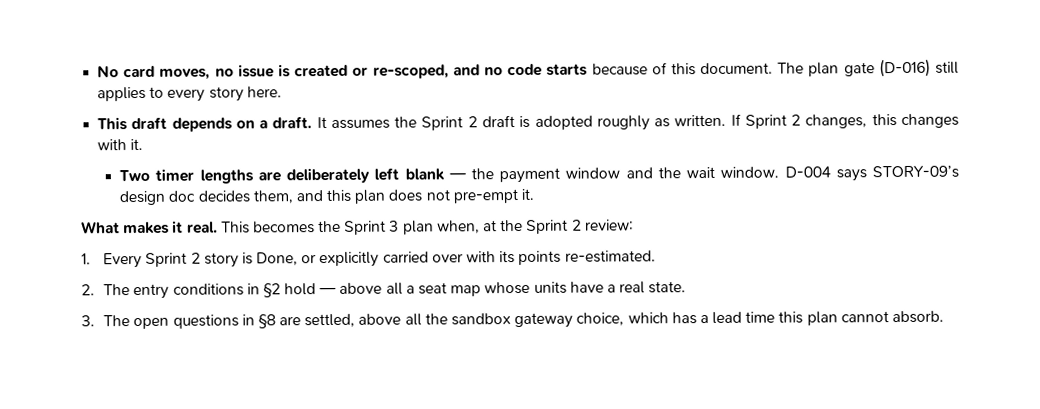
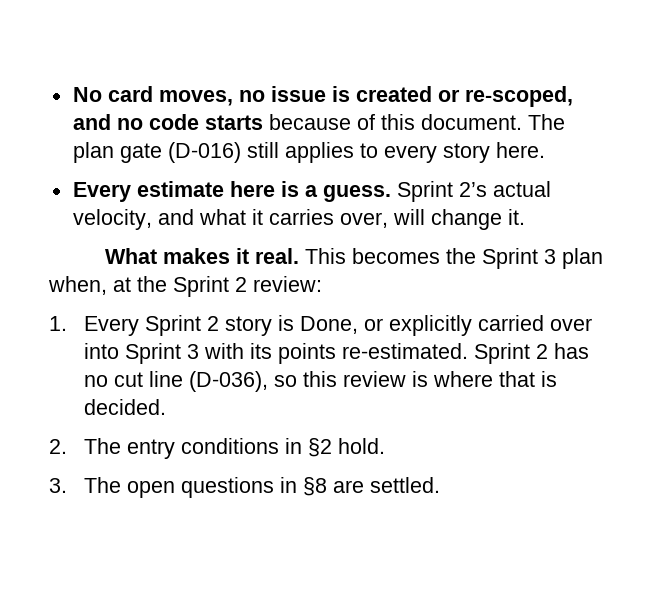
- This draft depends on a draft. It assumes the Sprint 2 draft is adopted roughly as written. If Sprint 2 changes, this changes with it.
- Two timer lengths are deliberately left blank — the payment window and the wait window. D-004 says STORY-09’s design doc decides them, and this plan does not pre-empt it.
+ Every estimate here is a guess. Sprint 2’s actual velocity, and what it carries over, will change it.
- 1. Every Sprint 2 story is Done, or explicitly carried over with its points re-estimated.
+ 1. Every Sprint 2 story is Done, or explicitly carried over into Sprint 3 with its points re-estimated. Sprint 2 has no cut line (D-036), so this review is where that is decided.
- 2. The entry conditions in §2 hold — above all a seat map whose units have a real state.
+ 2. The entry conditions in §2 hold.
- 3. The open questions in §8 are settled, above all the sandbox gateway choice, which has a lead time this plan cannot absorb.
+ 3. The open questions in §8 are settled.

